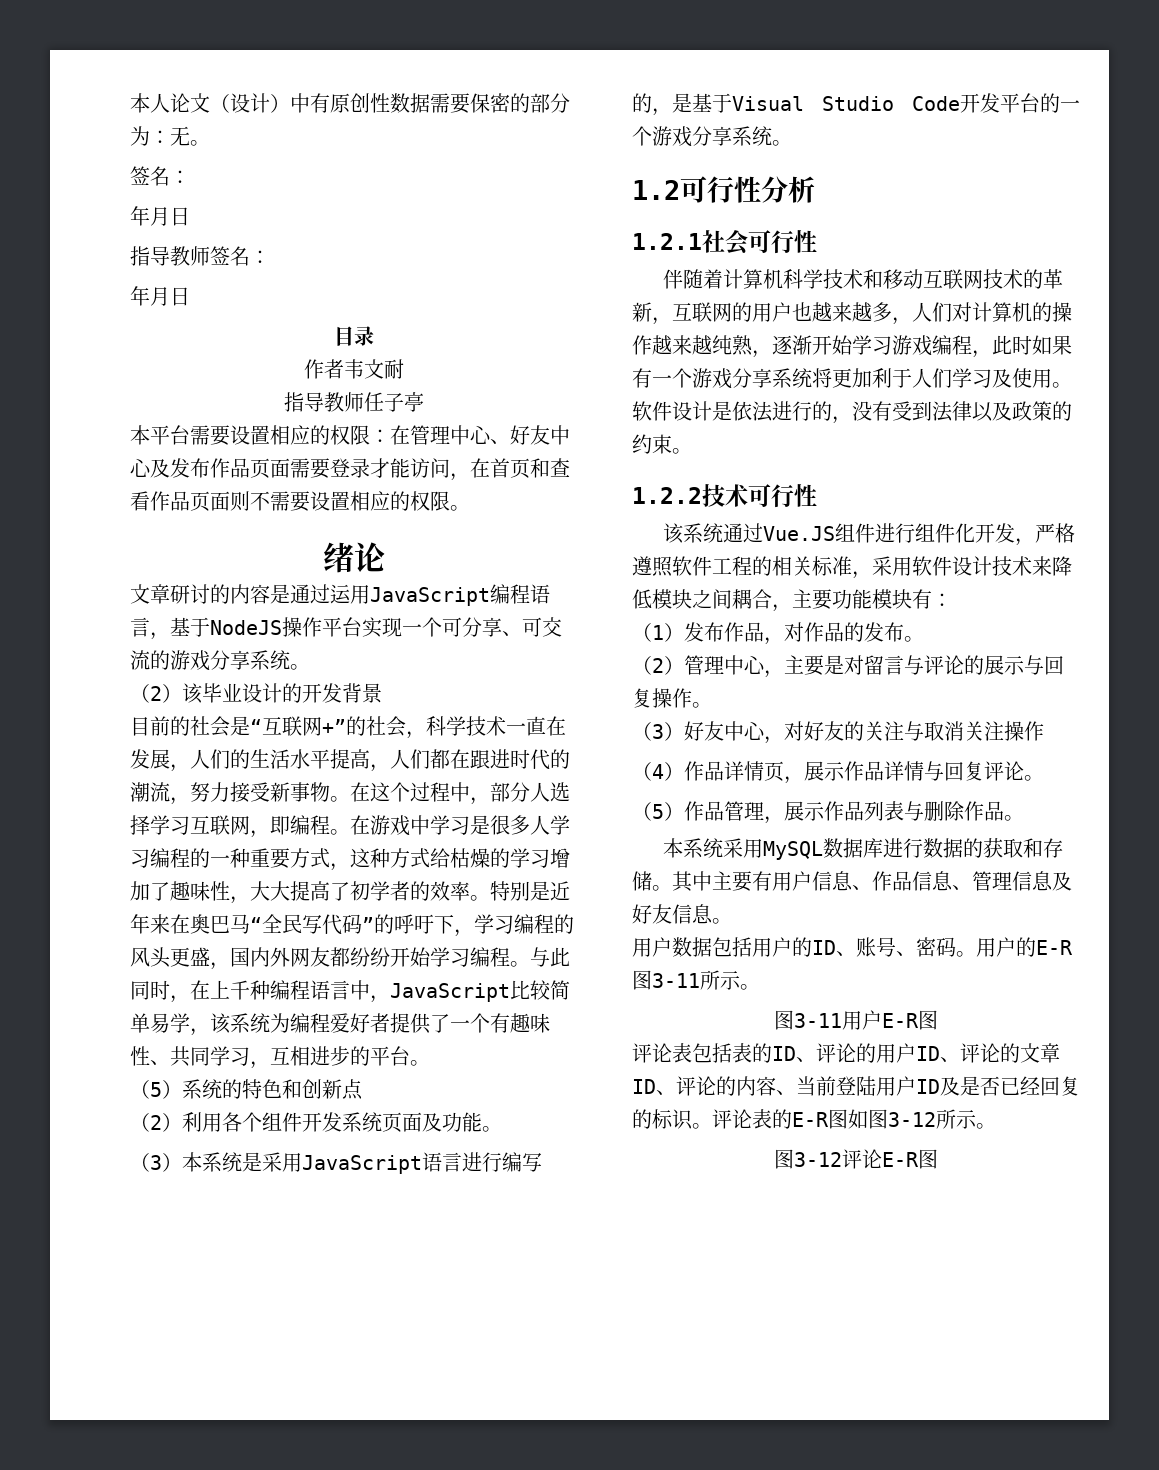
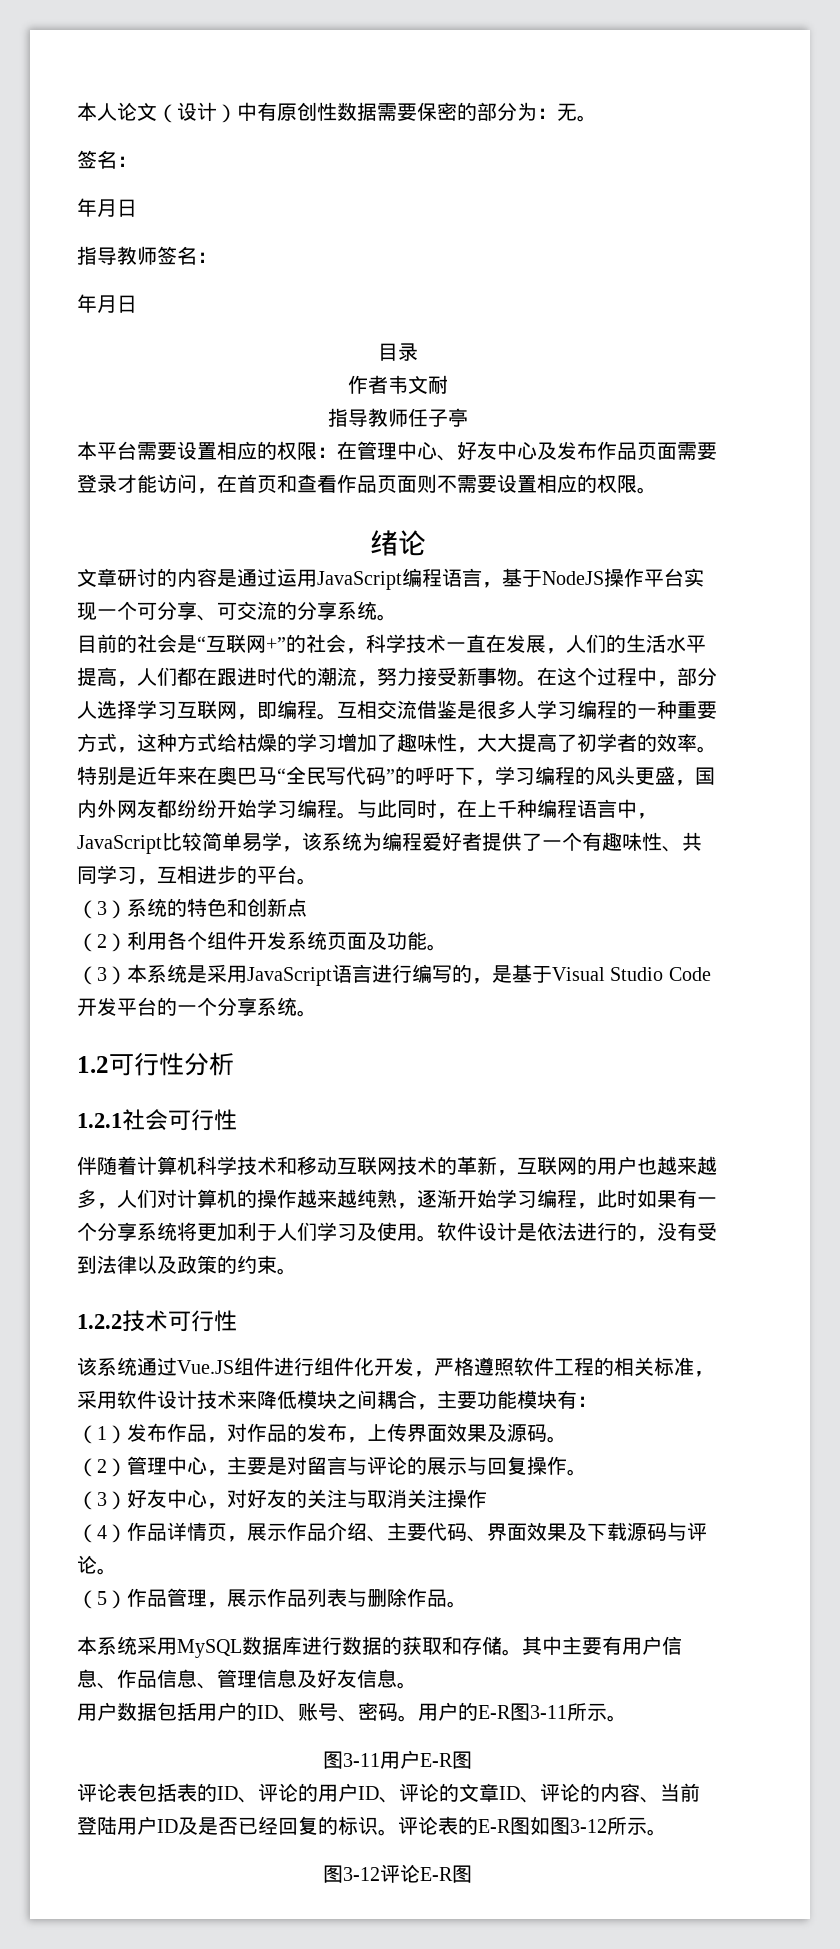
- 文章研讨的内容是通过运用JavaScript编程语言，基于NodeJS操作平台实现一个可分享、可交流的游戏分享系统。
- （2）该毕业设计的开发背景
+ 文章研讨的内容是通过运用JavaScript编程语言，基于NodeJS操作平台实现一个可分享、可交流的分享系统。
- 在游戏中学习是很多人学习编程的一种重要方式，这种方式给枯燥的学习增加了趣味性，大大提高了初学者的效率。
+ 互相交流借鉴是很多人学习编程的一种重要方式，这种方式给枯燥的学习增加了趣味性，大大提高了初学者的效率。
- （5）系统的特色和创新点
+ （3）系统的特色和创新点
- （3）本系统是采用JavaScript语言进行编写的，是基于Visual Studio Code开发平台的一个游戏分享系统。
+ （3）本系统是采用JavaScript语言进行编写的，是基于Visual Studio Code开发平台的一个分享系统。
- 伴随着计算机科学技术和移动互联网技术的革新，互联网的用户也越来越多，人们对计算机的操作越来越纯熟，逐渐开始学习游戏编程，此时如果有一个游戏分享系统将更加利于人们学习及使用。
+ 伴随着计算机科学技术和移动互联网技术的革新，互联网的用户也越来越多，人们对计算机的操作越来越纯熟，逐渐开始学习编程，此时如果有一个分享系统将更加利于人们学习及使用。
- （1）发布作品，对作品的发布。
+ （1）发布作品，对作品的发布，上传界面效果及源码。
- （4）作品详情页，展示作品详情与回复评论。
+ （4）作品详情页，展示作品介绍、主要代码、界面效果及下载源码与评论。

